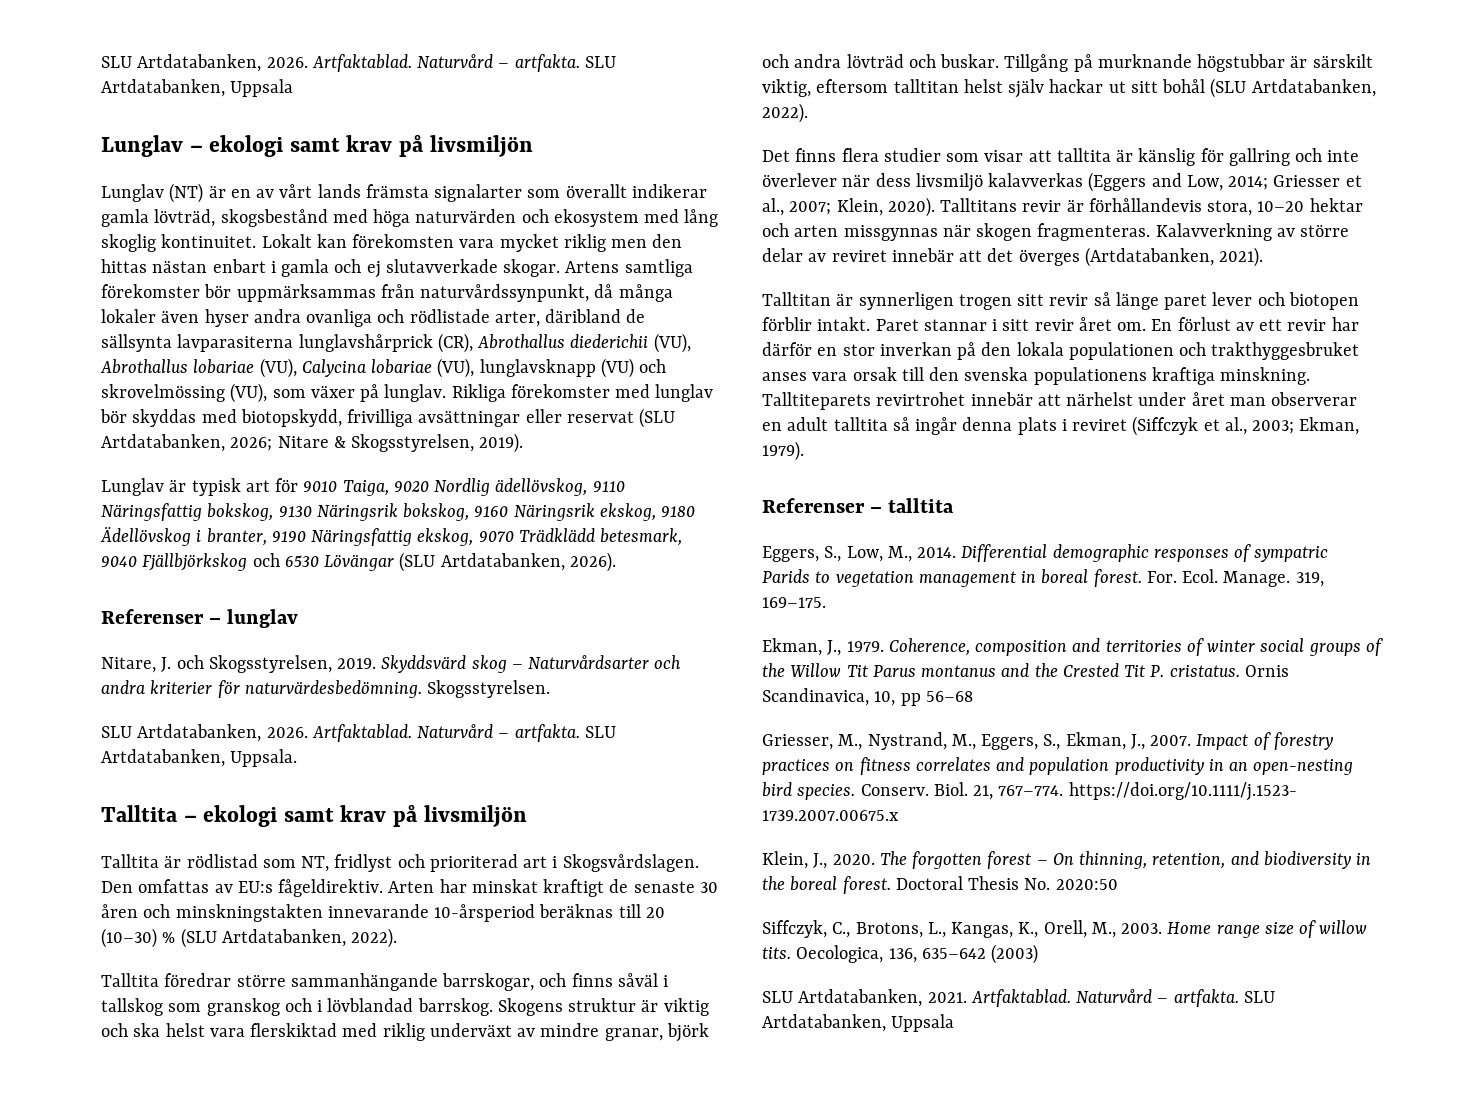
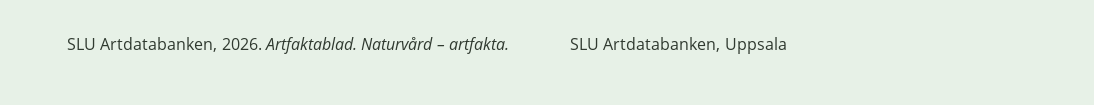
- Lunglav – ekologi samt krav på livsmiljön
- Lunglav (NT) är en av vårt lands främsta signalarter som överallt indikerar gamla lövträd, skogsbestånd med höga naturvärden och ekosystem med lång skoglig kontinuitet. Lokalt kan förekomsten vara mycket riklig men den hittas nästan enbart i gamla och ej slutavverkade skogar. Artens samtliga förekomster bör uppmärksammas från naturvårdssynpunkt, då många lokaler även hyser andra ovanliga och rödlistade arter, däribland de sällsynta lavparasiterna lunglavshårprick (CR), Abrothallus diederichii (VU), Abrothallus lobariae (VU), Calycina lobariae (VU), lunglavsknapp (VU) och skrovelmössing (VU), som växer på lunglav. Rikliga förekomster med lunglav bör skyddas med biotopskydd, frivilliga avsättningar eller reservat (SLU Artdatabanken, 2026; Nitare & Skogsstyrelsen, 2019).
- Lunglav är typisk art för 9010 Taiga, 9020 Nordlig ädellövskog, 9110 Näringsfattig bokskog, 9130 Näringsrik bokskog, 9160 Näringsrik ekskog, 9180 Ädellövskog i branter, 9190 Näringsfattig ekskog, 9070 Trädklädd betesmark, 9040 Fjällbjörkskog och 6530 Lövängar (SLU Artdatabanken, 2026).
- Referenser – lunglav
- Nitare, J. och Skogsstyrelsen, 2019. Skyddsvärd skog – Naturvårdsarter och andra kriterier för naturvärdesbedömning. Skogsstyrelsen.
- SLU Artdatabanken, 2026. Artfaktablad. Naturvård – artfakta. SLU Artdatabanken, Uppsala.
- Talltita – ekologi samt krav på livsmiljön
- Talltita är rödlistad som NT, fridlyst och prioriterad art i Skogsvårdslagen. Den omfattas av EU:s fågeldirektiv. Arten har minskat kraftigt de senaste 30 åren och minskningstakten innevarande 10-årsperiod beräknas till 20 (10–30) % (SLU Artdatabanken, 2022).
- Talltita föredrar större sammanhängande barrskogar, och finns såväl i tallskog som granskog och i lövblandad barrskog. Skogens struktur är viktig och ska helst vara flerskiktad med riklig underväxt av mindre granar, björk och andra lövträd och buskar. Tillgång på murknande högstubbar är särskilt viktig, eftersom talltitan helst själv hackar ut sitt bohål (SLU Artdatabanken, 2022).
- Det finns flera studier som visar att talltita är känslig för gallring och inte överlever när dess livsmiljö kalavverkas (Eggers and Low, 2014; Griesser et al., 2007; Klein, 2020). Talltitans revir är förhållandevis stora, 10–20 hektar och arten missgynnas när skogen fragmenteras. Kalavverkning av större delar av reviret innebär att det överges (Artdatabanken, 2021).
- Talltitan är synnerligen trogen sitt revir så länge paret lever och biotopen förblir intakt. Paret stannar i sitt revir året om. En förlust av ett revir har därför en stor inverkan på den lokala populationen och trakthyggesbruket anses vara orsak till den svenska populationens kraftiga minskning. Talltiteparets revirtrohet innebär att närhelst under året man observerar en adult talltita så ingår denna plats i reviret (Siffczyk et al., 2003; Ekman, 1979).
- Referenser – talltita
- Eggers, S., Low, M., 2014. Differential demographic responses of sympatric Parids to vegetation management in boreal forest. For. Ecol. Manage. 319, 169–175.
- Ekman, J., 1979. Coherence, composition and territories of winter social groups of the Willow Tit Parus montanus and the Crested Tit P. cristatus. Ornis Scandinavica, 10, pp 56–68
- Griesser, M., Nystrand, M., Eggers, S., Ekman, J., 2007. Impact of forestry practices on fitness correlates and population productivity in an open-nesting bird species. Conserv. Biol. 21, 767–774. https://doi.org/10.1111/j.1523- 1739.2007.00675.x
- Klein, J., 2020. The forgotten forest – On thinning, retention, and biodiversity in the boreal forest. Doctoral Thesis No. 2020:50
- Siffczyk, C., Brotons, L., Kangas, K., Orell, M., 2003. Home range size of willow tits. Oecologica, 136, 635–642 (2003)
- SLU Artdatabanken, 2021. Artfaktablad. Naturvård – artfakta. SLU Artdatabanken, Uppsala

